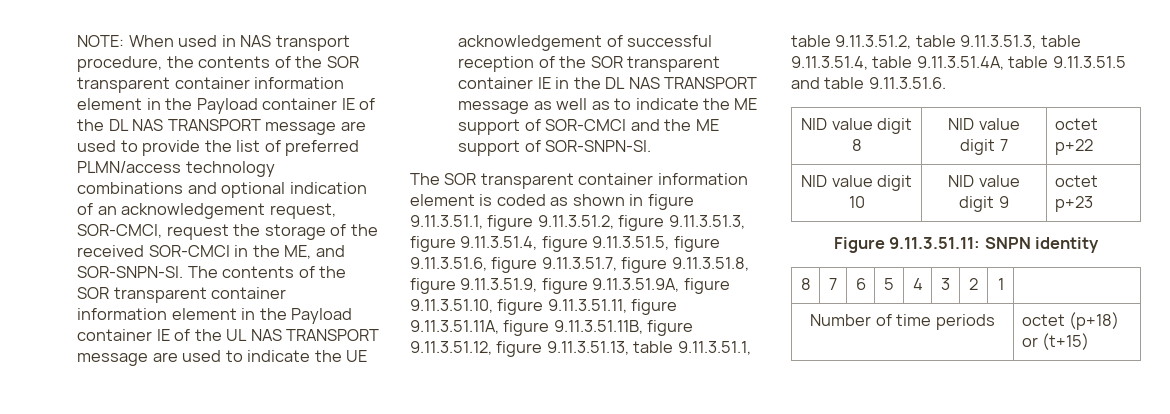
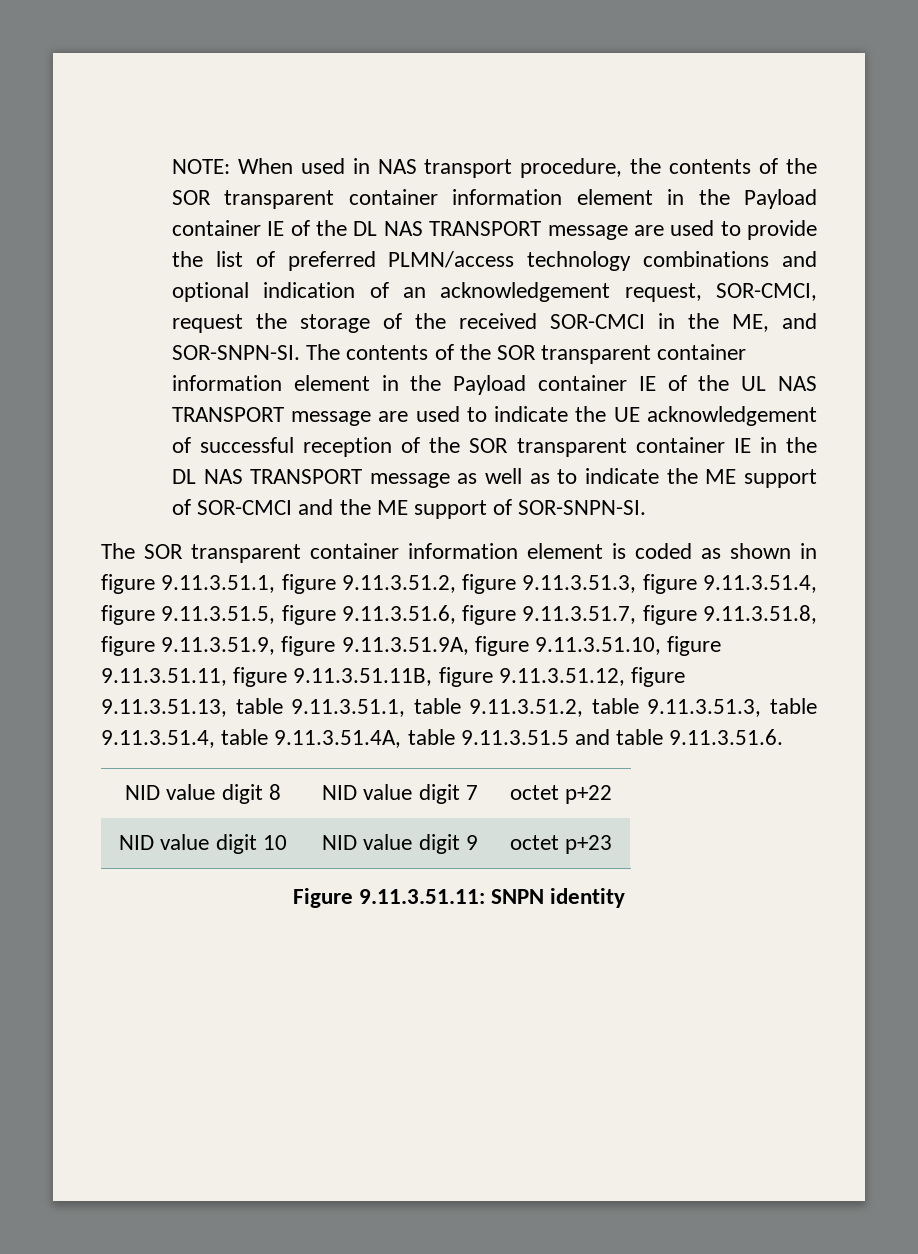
- The SOR transparent container information element is coded as shown in figure 9.11.3.51.1, figure 9.11.3.51.2, figure 9.11.3.51.3, figure 9.11.3.51.4, figure 9.11.3.51.5, figure 9.11.3.51.6, figure 9.11.3.51.7, figure 9.11.3.51.8, figure 9.11.3.51.9, figure 9.11.3.51.9A, figure 9.11.3.51.10, figure 9.11.3.51.11, figure 9.11.3.51.11A, figure 9.11.3.51.11B, figure 9.11.3.51.12, figure 9.11.3.51.13, table 9.11.3.51.1, table 9.11.3.51.2, table 9.11.3.51.3, table 9.11.3.51.4, table 9.11.3.51.4A, table 9.11.3.51.5 and table 9.11.3.51.6.
+ The SOR transparent container information element is coded as shown in figure 9.11.3.51.1, figure 9.11.3.51.2, figure 9.11.3.51.3, figure 9.11.3.51.4, figure 9.11.3.51.5, figure 9.11.3.51.6, figure 9.11.3.51.7, figure 9.11.3.51.8, figure 9.11.3.51.9, figure 9.11.3.51.9A, figure 9.11.3.51.10, figure 9.11.3.51.11, figure 9.11.3.51.11B, figure 9.11.3.51.12, figure 9.11.3.51.13, table 9.11.3.51.1, table 9.11.3.51.2, table 9.11.3.51.3, table 9.11.3.51.4, table 9.11.3.51.4A, table 9.11.3.51.5 and table 9.11.3.51.6.
- 8 | 7 | 6 | 5 | 4 | 3 | 2 | 1 |
- Number of time periods | octet (p+18) or (t+15)

